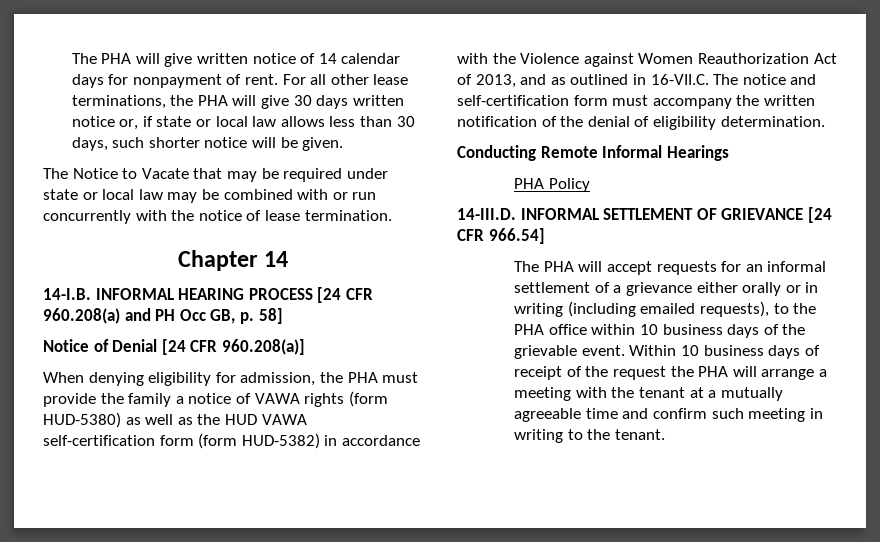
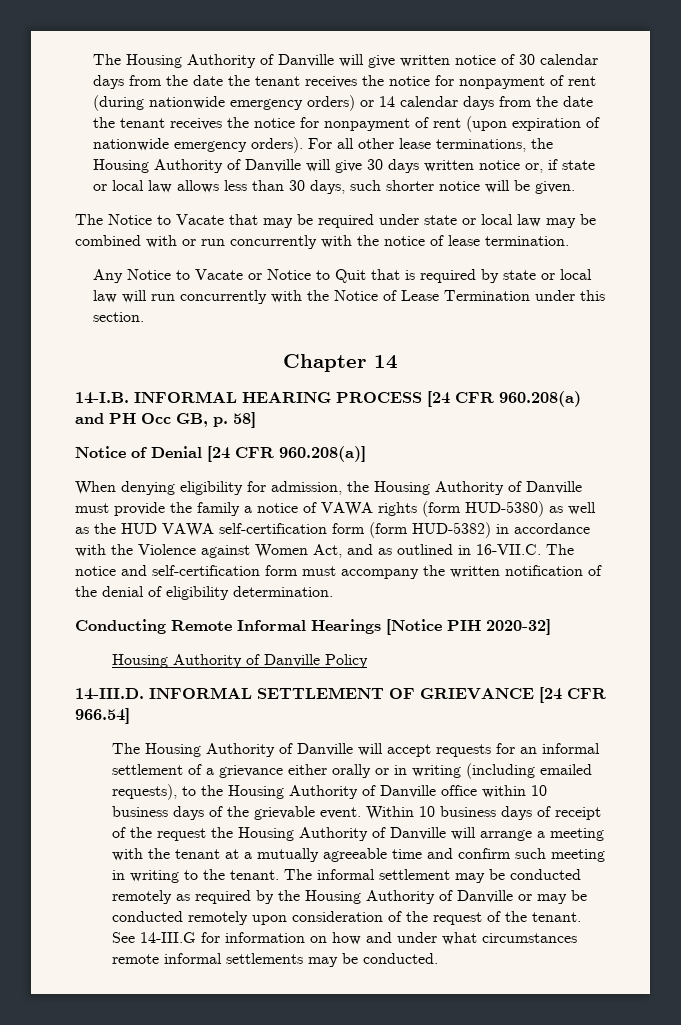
- The PHA will give written notice of 14 calendar days for nonpayment of rent.
+ The Housing Authority of Danville will give written notice of 30 calendar days from the date the tenant receives the notice for nonpayment of rent (during nationwide emergency orders) or 14 calendar days from the date the tenant receives the notice for nonpayment of rent (upon expiration of nationwide emergency orders).
- For all other lease terminations, the PHA will give 30 days written notice or, if state or local law allows less than 30 days, such shorter notice will be given.
+ For all other lease terminations, the Housing Authority of Danville will give 30 days written notice or, if state or local law allows less than 30 days, such shorter notice will be given.
+ Any Notice to Vacate or Notice to Quit that is required by state or local law will run concurrently with the Notice of Lease Termination under this section.
- When denying eligibility for admission, the PHA must provide the family a notice of VAWA rights (form HUD-5380) as well as the HUD VAWA self-certification form (form HUD-5382) in accordance with the Violence against Women Reauthorization Act of 2013, and as outlined in 16-VII.C. The notice and self-certification form must accompany the written notification of the denial of eligibility determination.
+ When denying eligibility for admission, the Housing Authority of Danville must provide the family a notice of VAWA rights (form HUD-5380) as well as the HUD VAWA self-certification form (form HUD-5382) in accordance with the Violence against Women Act, and as outlined in 16-VII.C. The notice and self-certification form must accompany the written notification of the denial of eligibility determination.
- Conducting Remote Informal Hearings
- PHA Policy
+ Conducting Remote Informal Hearings [Notice PIH 2020-32]
+ Housing Authority of Danville Policy
- The PHA will accept requests for an informal settlement of a grievance either orally or in writing (including emailed requests), to the PHA office within 10 business days of the grievable event.
+ The Housing Authority of Danville will accept requests for an informal settlement of a grievance either orally or in writing (including emailed requests), to the Housing Authority of Danville office within 10 business days of the grievable event.
- Within 10 business days of receipt of the request the PHA will arrange a meeting with the tenant at a mutually agreeable time and confirm such meeting in writing to the tenant.
+ Within 10 business days of receipt of the request the Housing Authority of Danville will arrange a meeting with the tenant at a mutually agreeable time and confirm such meeting in writing to the tenant.
+ The informal settlement may be conducted remotely as required by the Housing Authority of Danville or may be conducted remotely upon consideration of the request of the tenant. See 14-III.G for information on how and under what circumstances remote informal settlements may be conducted.

